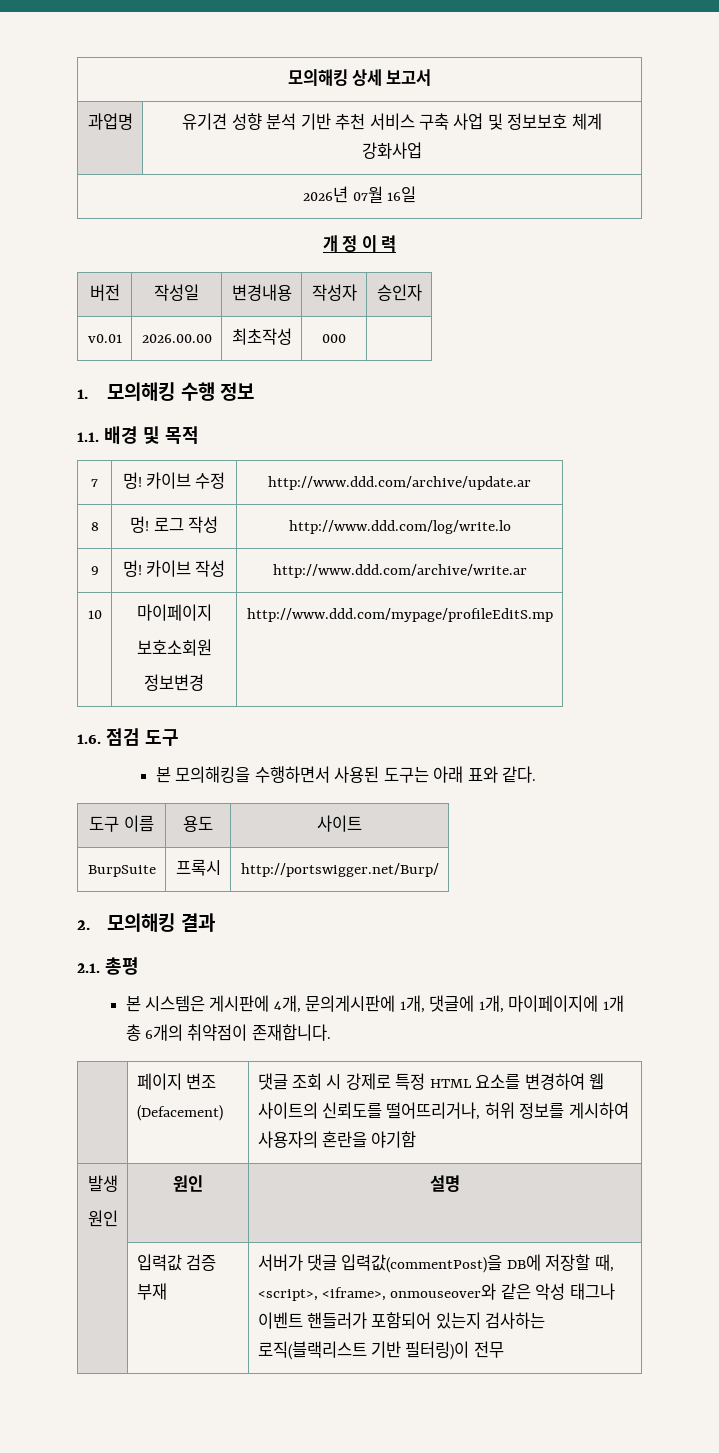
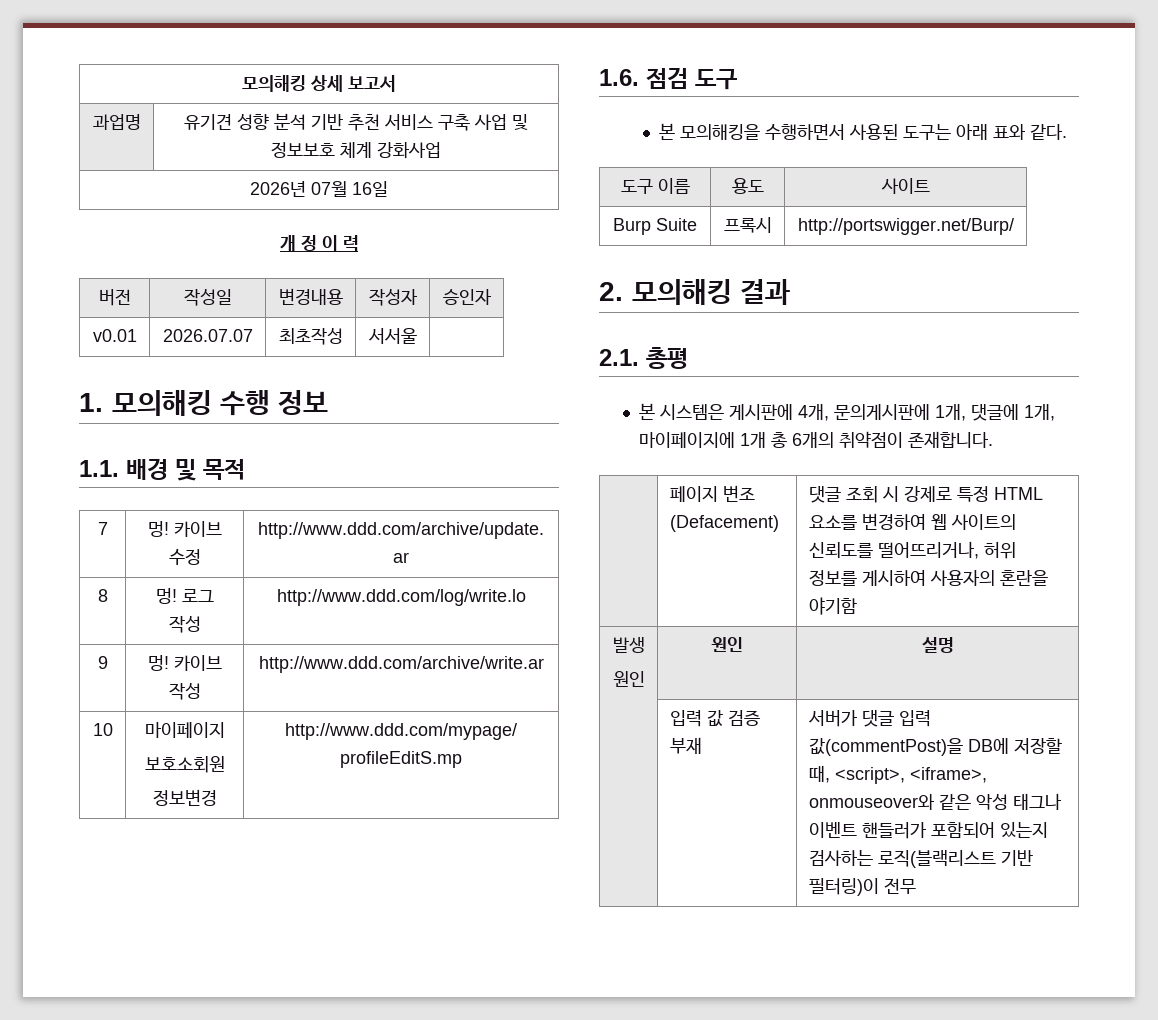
- v0.01 | 2026.00.00 | 최초작성 | 000 |
+ v0.01 | 2026.07.07 | 최초작성 | 서서울 |
- BurpSuite | 프록시 | http://portswigger.net/Burp/
+ Burp Suite | 프록시 | http://portswigger.net/Burp/
- | 입력값 검증 부재 | 서버가 댓글 입력값(commentPost)을 DB에 저장할 때, <script>, <iframe>, onmouseover와 같은 악성 태그나 이벤트 핸들러가 포함되어 있는지 검사하는 로직(블랙리스트 기반 필터링)이 전무
+ | 입력 값 검증 부재 | 서버가 댓글 입력 값(commentPost)을 DB에 저장할 때, <script>, <iframe>, onmouseover와 같은 악성 태그나 이벤트 핸들러가 포함되어 있는지 검사하는 로직(블랙리스트 기반 필터링)이 전무

